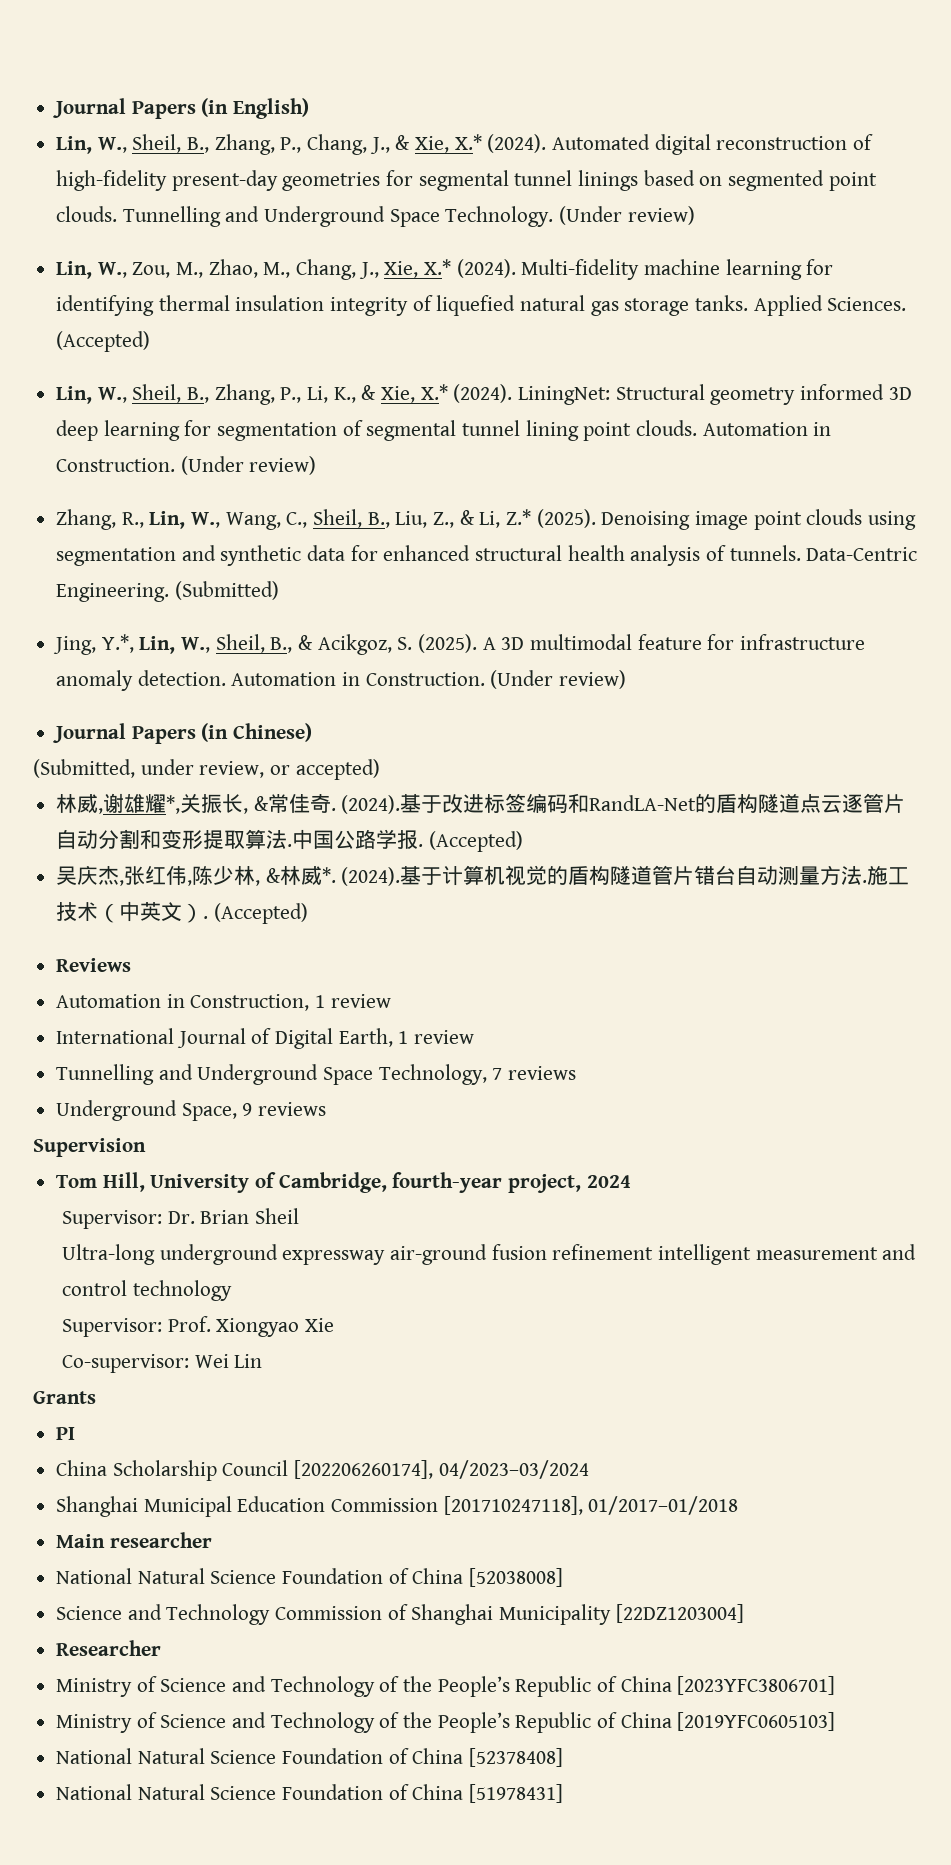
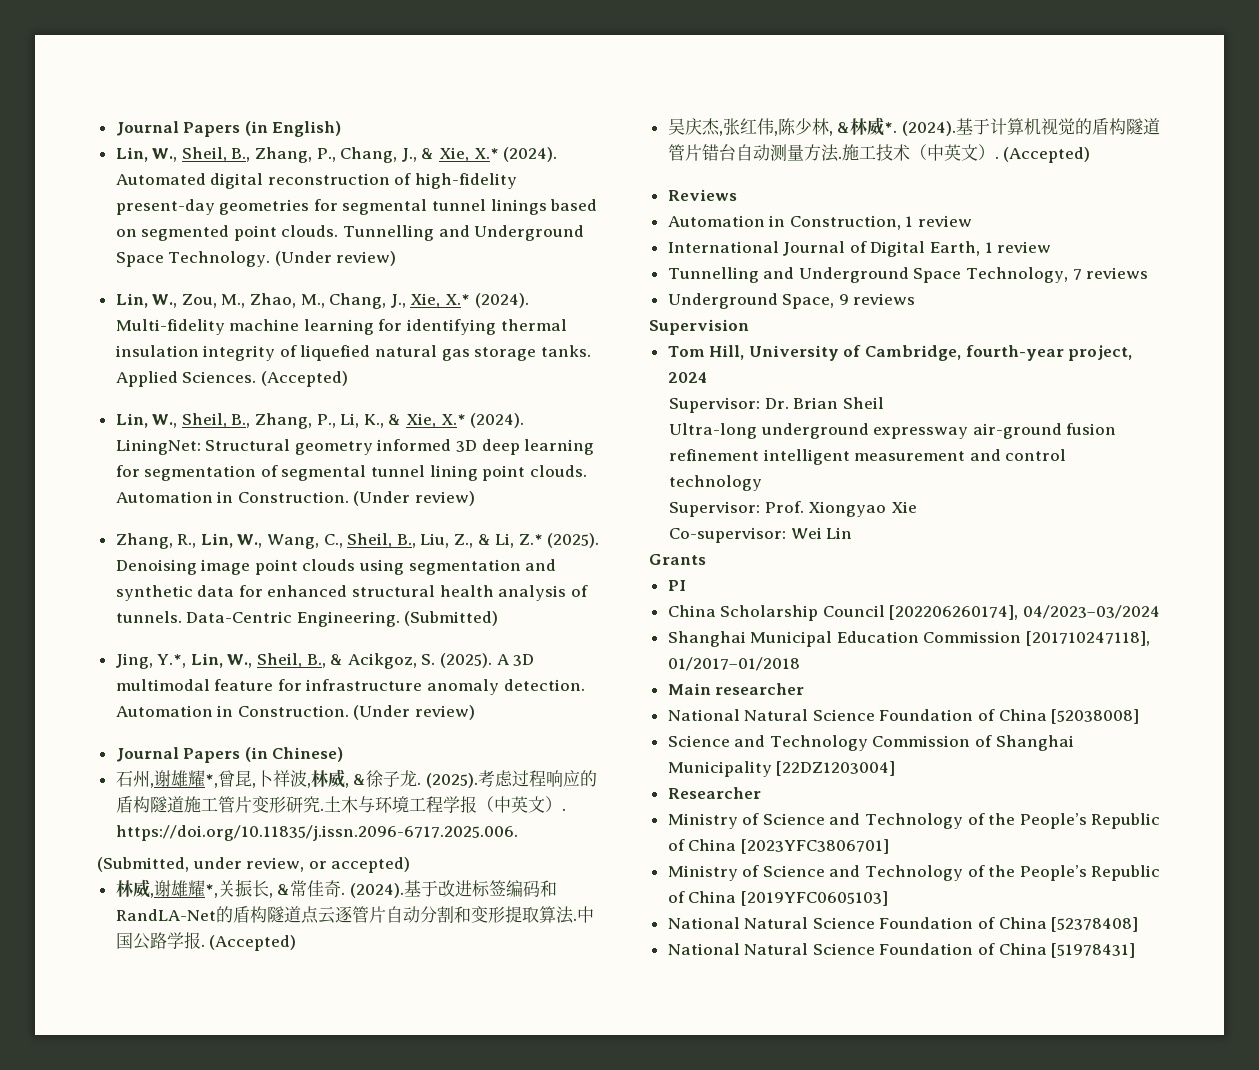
+ 石州,谢雄耀*,曾昆,卜祥波,林威, &徐子龙. (2025).考虑过程响应的盾构隧道施工管片变形研究.土木与环境工程学报（中英文）. https://doi.org/10.11835/j.issn.2096-6717.2025.006.

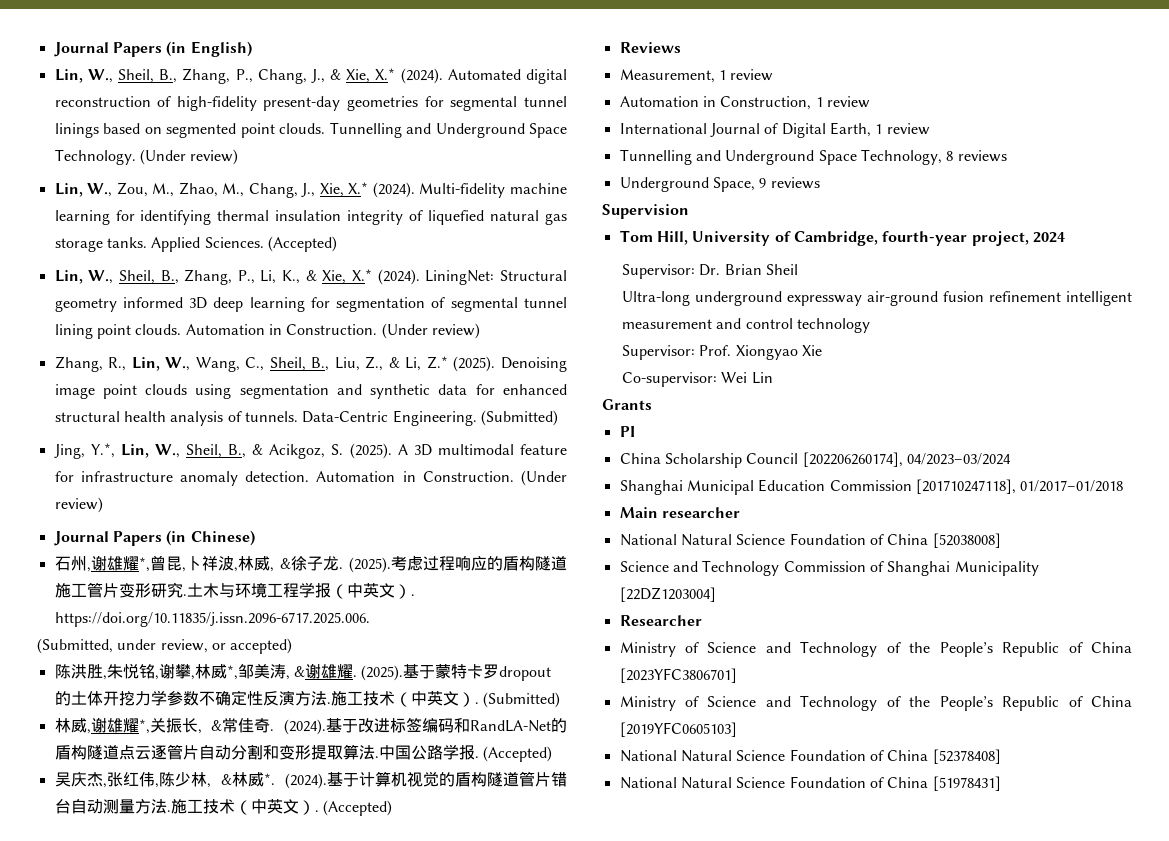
+ 陈洪胜,朱悦铭,谢攀,林威*,邹美涛, &谢雄耀. (2025).基于蒙特卡罗dropout的土体开挖力学参数不确定性反演方法.施工技术（中英文）. (Submitted)
+ Measurement, 1 review
- Tunnelling and Underground Space Technology, 7 reviews
+ Tunnelling and Underground Space Technology, 8 reviews

